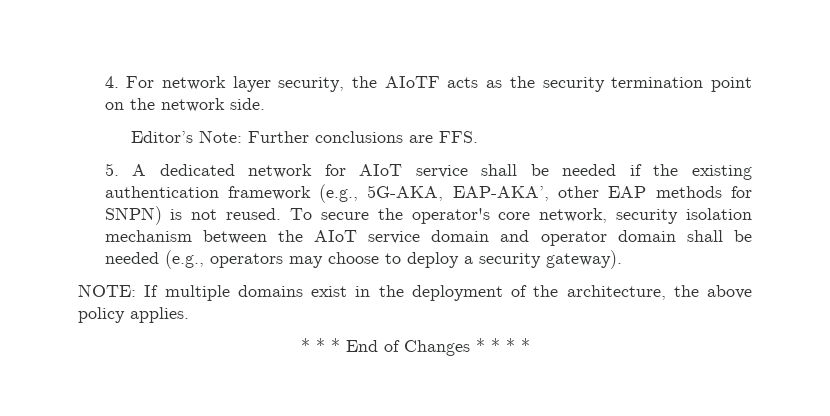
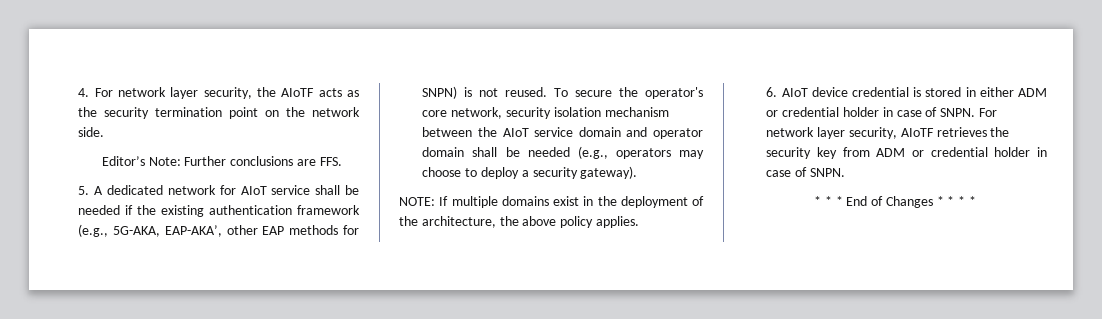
+ 6. AIoT device credential is stored in either ADM or credential holder in case of SNPN. For network layer security, AIoTF retrieves the security key from ADM or credential holder in case of SNPN.

